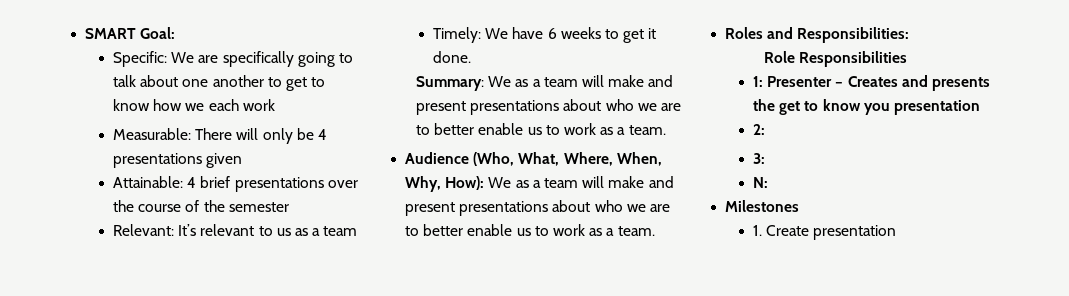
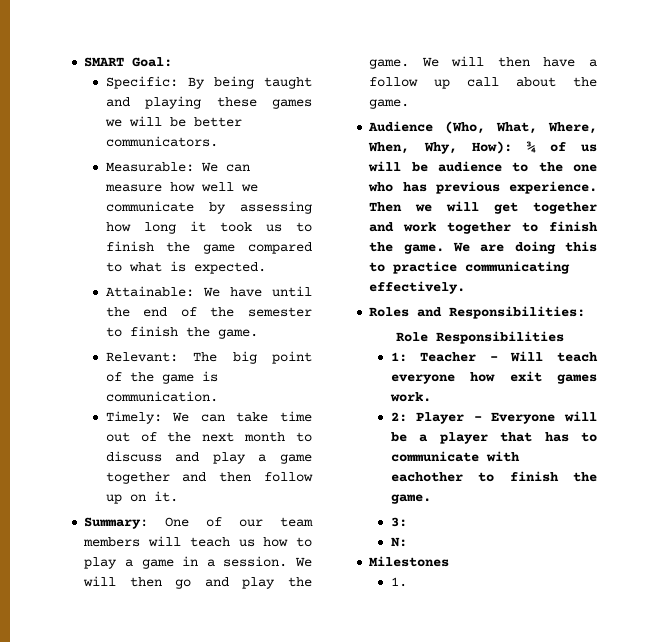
- Specific: We are specifically going to talk about one another to get to know how we each work
- Measurable: There will only be 4 presentations given
- Attainable: 4 brief presentations over the course of the semester
- Relevant: It’s relevant to us as a team
- Timely: We have 6 weeks to get it done.
- Summary: We as a team will make and present presentations about who we are to better enable us to work as a team.
+ Specific: By being taught and playing these games we will be better communicators.
+ Measurable: We can measure how well we communicate by assessing how long it took us to finish the game compared to what is expected.
+ Attainable: We have until the end of the semester to finish the game.
+ Relevant: The big point of the game is communication.
+ Timely: We can take time out of the next month to discuss and play a game together and then follow up on it.
+ Summary: One of our team members will teach us how to play a game in a session. We will then go and play the game. We will then have a follow up call about the game.
- Audience (Who, What, Where, When, Why, How): We as a team will make and present presentations about who we are to better enable us to work as a team.
+ Audience (Who, What, Where, When, Why, How): ¾ of us will be audience to the one who has previous experience. Then we will get together and work together to finish the game. We are doing this to practice communicating effectively.
- 1: Presenter – Creates and presents the get to know you presentation
- 2:
+ 1: Teacher – Will teach everyone how exit games work.
+ 2: Player – Everyone will be a player that has to communicate with eachother to finish the game.
- 1. Create presentation
+ 1.

